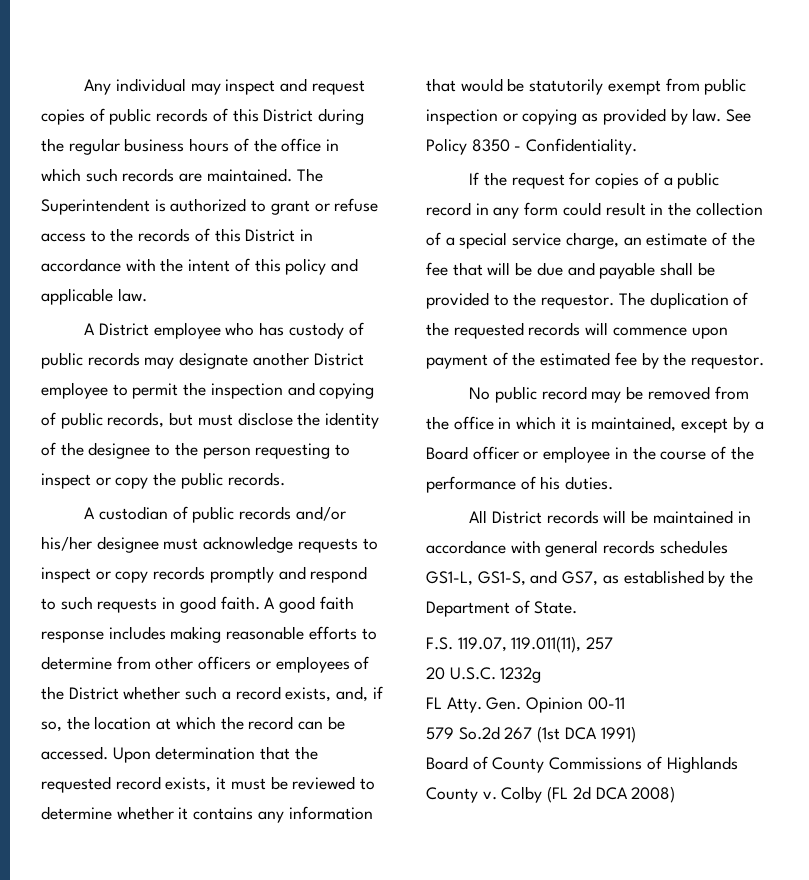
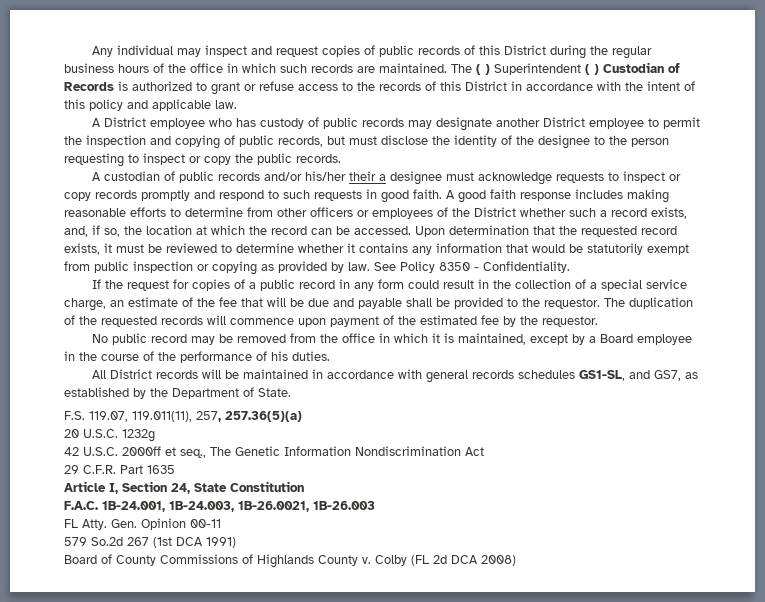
- The Superintendent is authorized to grant or refuse access to the records of this District in accordance with the intent of this policy and applicable law.
+ The ( ) Superintendent ( ) Custodian of Records is authorized to grant or refuse access to the records of this District in accordance with the intent of this policy and applicable law.
- A custodian of public records and/or his/her designee must acknowledge requests to inspect or copy records promptly and respond to such requests in good faith.
+ A custodian of public records and/or his/her their a designee must acknowledge requests to inspect or copy records promptly and respond to such requests in good faith.
- No public record may be removed from the office in which it is maintained, except by a Board officer or employee in the course of the performance of his duties.
+ No public record may be removed from the office in which it is maintained, except by a Board employee in the course of the performance of his duties.
- All District records will be maintained in accordance with general records schedules GS1-L, GS1-S, and GS7, as established by the Department of State.
+ All District records will be maintained in accordance with general records schedules GS1-SL, and GS7, as established by the Department of State.
- F.S. 119.07, 119.011(11), 257
+ F.S. 119.07, 119.011(11), 257, 257.36(5)(a)
+ 42 U.S.C. 2000ff et seq., The Genetic Information Nondiscrimination Act
+ 29 C.F.R. Part 1635
+ Article I, Section 24, State Constitution
+ F.A.C. 1B-24.001, 1B-24.003, 1B-26.0021, 1B-26.003

